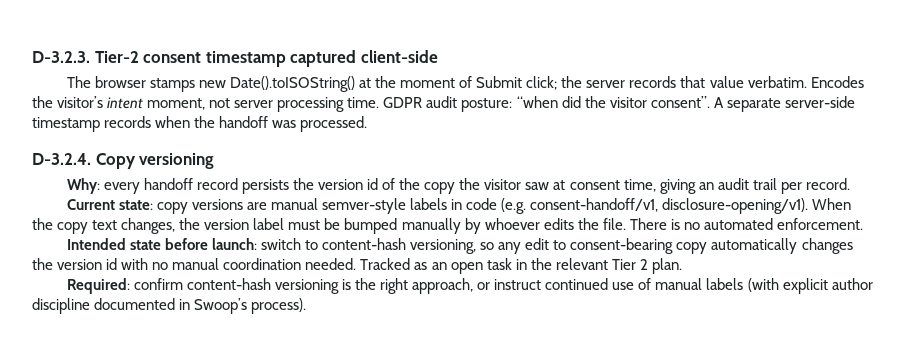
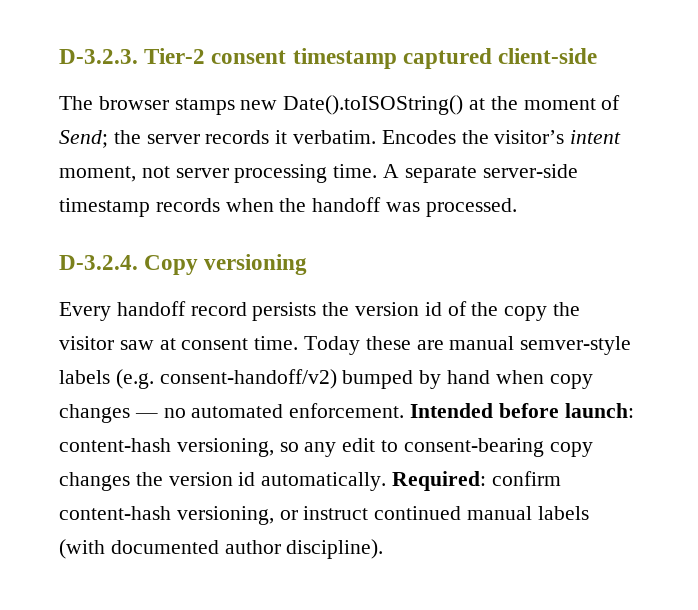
- The browser stamps new Date().toISOString() at the moment of Submit click; the server records that value verbatim.
+ The browser stamps new Date().toISOString() at the moment of Send; the server records it verbatim.
- GDPR audit posture: “when did the visitor consent”.
- Why: every handoff record persists the version id of the copy the visitor saw at consent time, giving an audit trail per record.
- Current state: copy versions are manual semver-style labels in code (e.g. consent-handoff/v1, disclosure-opening/v1). When the copy text changes, the version label must be bumped manually by whoever edits the file. There is no automated enforcement.
- Intended state before launch: switch to content-hash versioning, so any edit to consent-bearing copy automatically changes the version id with no manual coordination needed. Tracked as an open task in the relevant Tier 2 plan.
- Required: confirm content-hash versioning is the right approach, or instruct continued use of manual labels (with explicit author discipline documented in Swoop’s process).
+ Every handoff record persists the version id of the copy the visitor saw at consent time. Today these are manual semver-style labels (e.g. consent-handoff/v2) bumped by hand when copy changes — no automated enforcement. Intended before launch: content-hash versioning, so any edit to consent-bearing copy changes the version id automatically. Required: confirm content-hash versioning, or instruct continued manual labels (with documented author discipline).

